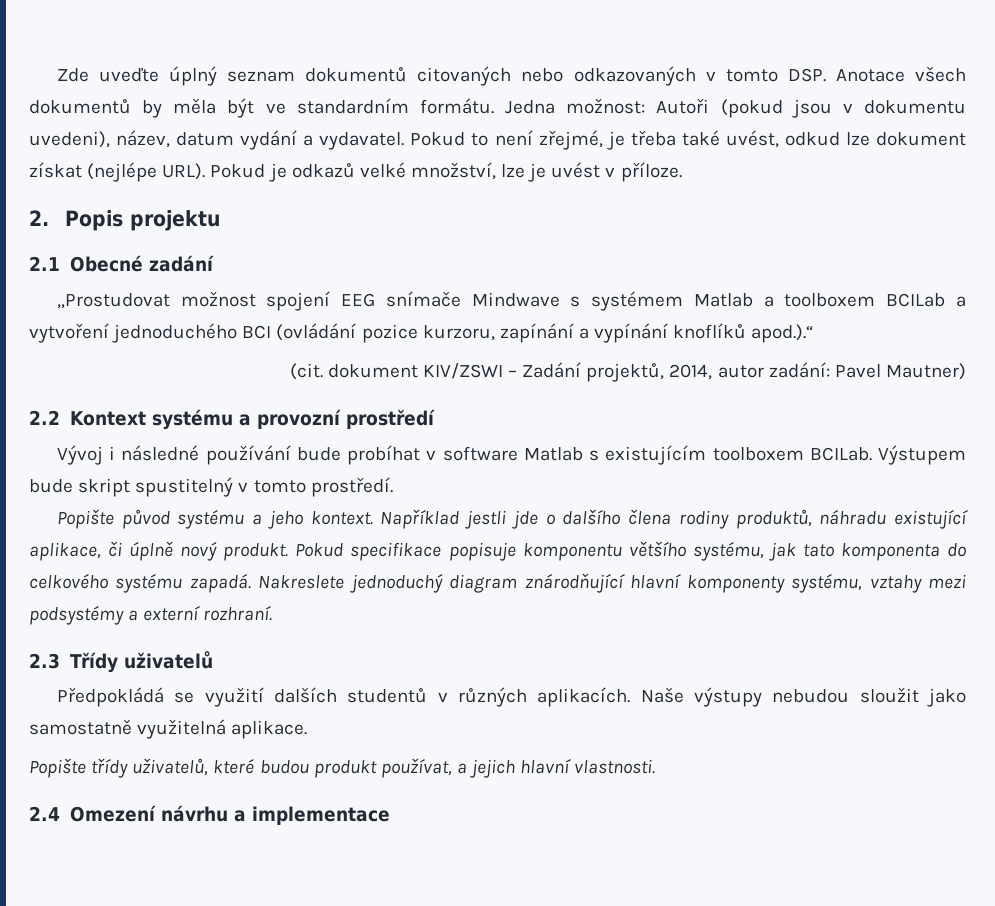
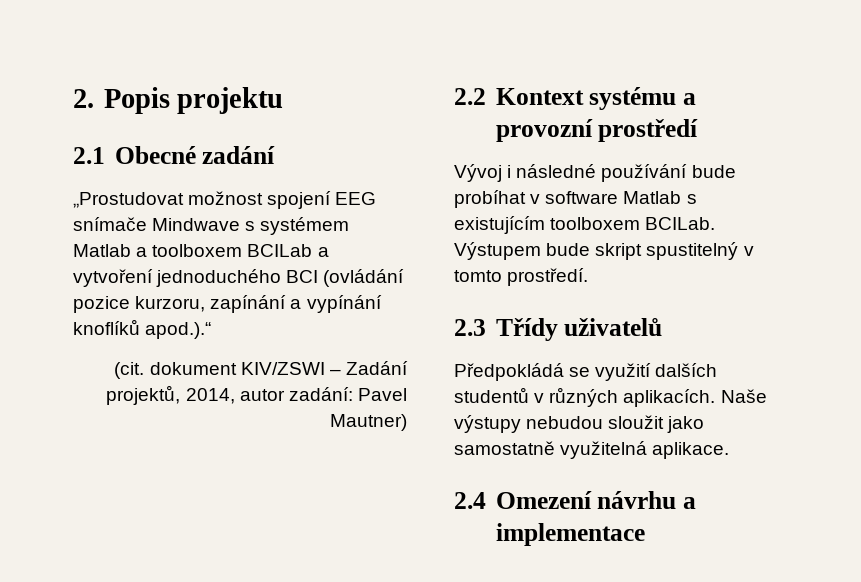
- Zde uveďte úplný seznam dokumentů citovaných nebo odkazovaných v tomto DSP. Anotace všech dokumentů by měla být ve standardním formátu. Jedna možnost: Autoři (pokud jsou v dokumentu uvedeni), název, datum vydání a vydavatel. Pokud to není zřejmé, je třeba také uvést, odkud lze dokument získat (nejlépe URL). Pokud je odkazů velké množství, lze je uvést v příloze.
- Popište původ systému a jeho kontext. Například jestli jde o dalšího člena rodiny produktů, náhradu existující aplikace, či úplně nový produkt. Pokud specifikace popisuje komponentu většího systému, jak tato komponenta do celkového systému zapadá. Nakreslete jednoduchý diagram znárodňující hlavní komponenty systému, vztahy mezi podsystémy a externí rozhraní.
- Popište třídy uživatelů, které budou produkt používat, a jejich hlavní vlastnosti.

